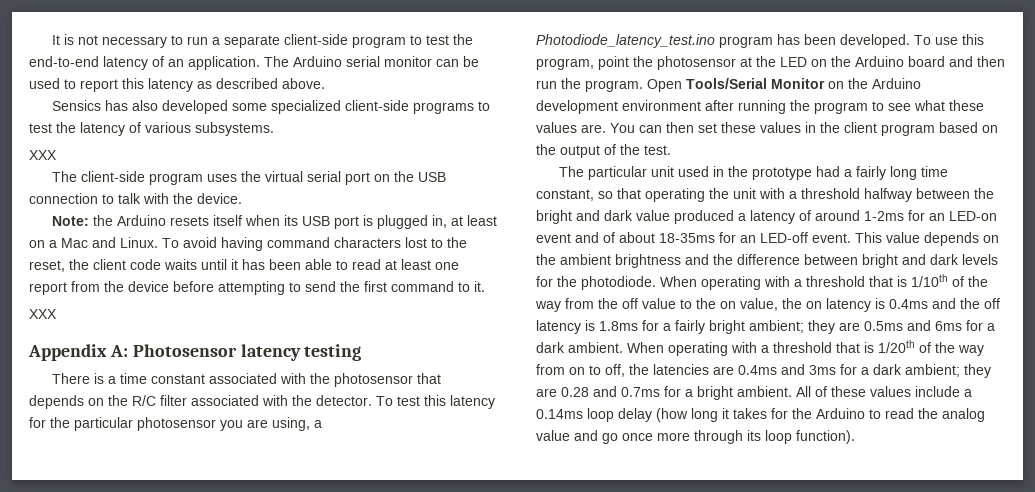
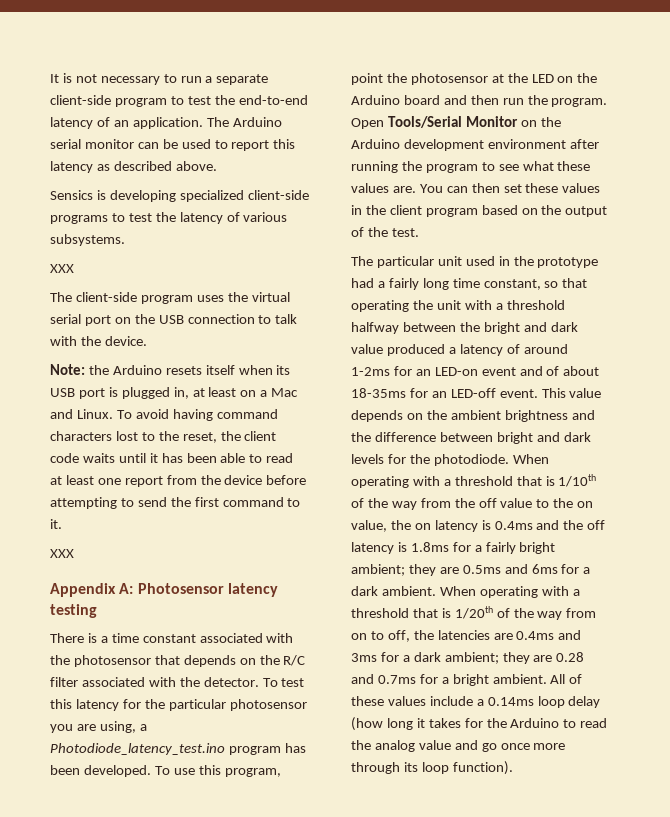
- Sensics has also developed some specialized client-side programs to test the latency of various subsystems.
+ Sensics is developing specialized client-side programs to test the latency of various subsystems.

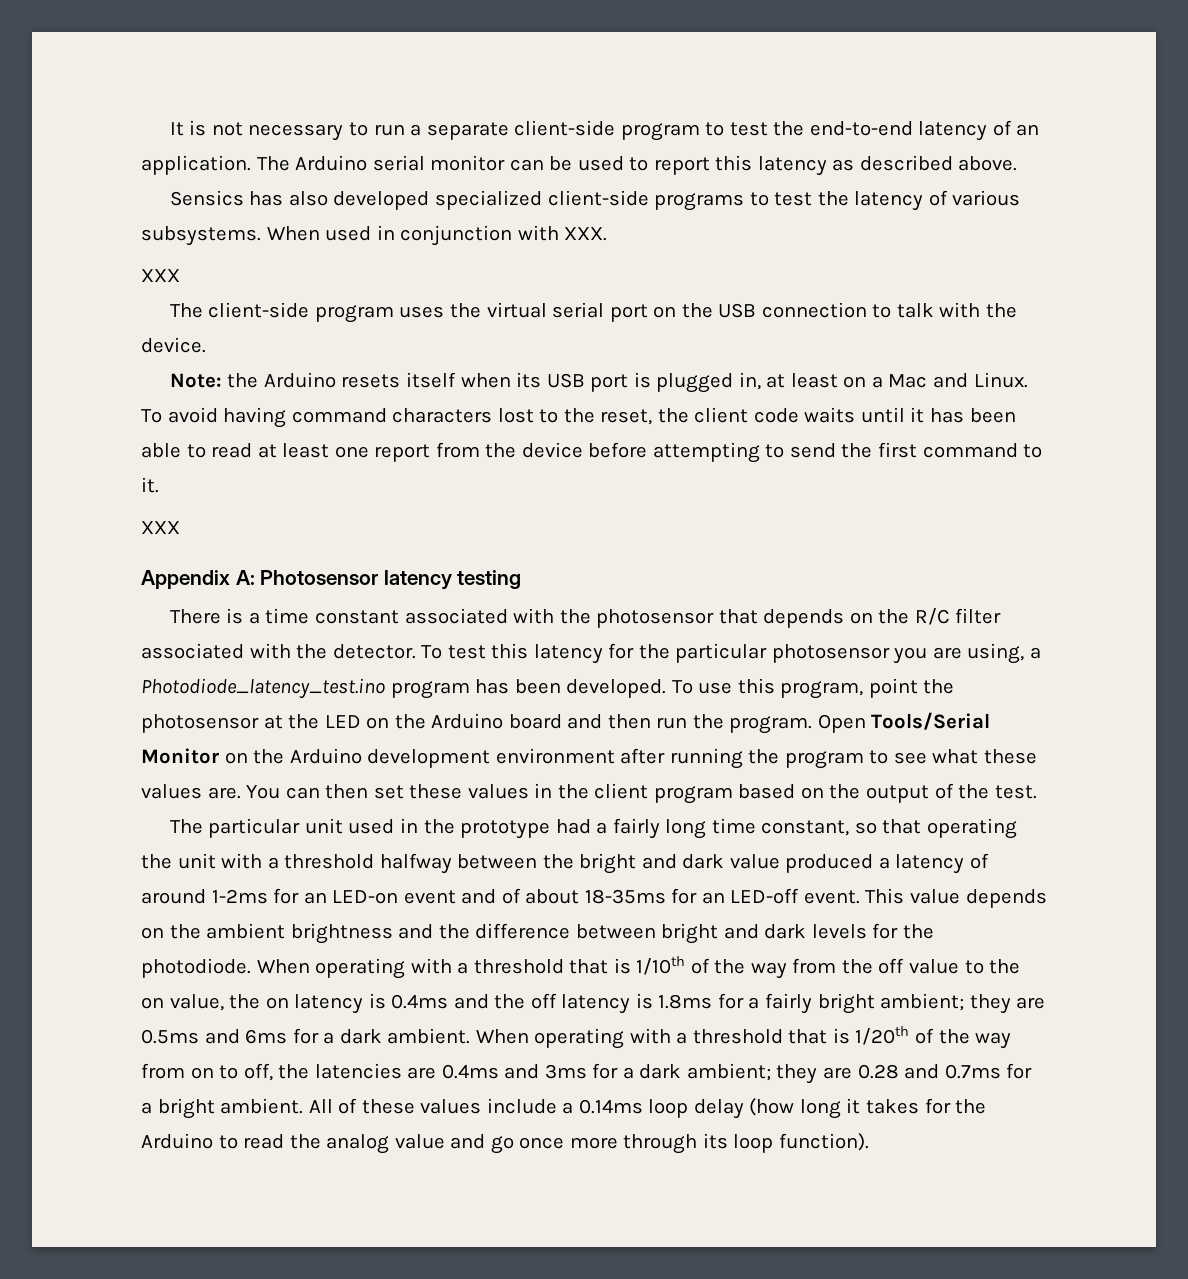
- Sensics is developing specialized client-side programs to test the latency of various subsystems.
+ Sensics has also developed specialized client-side programs to test the latency of various subsystems. When used in conjunction with XXX.

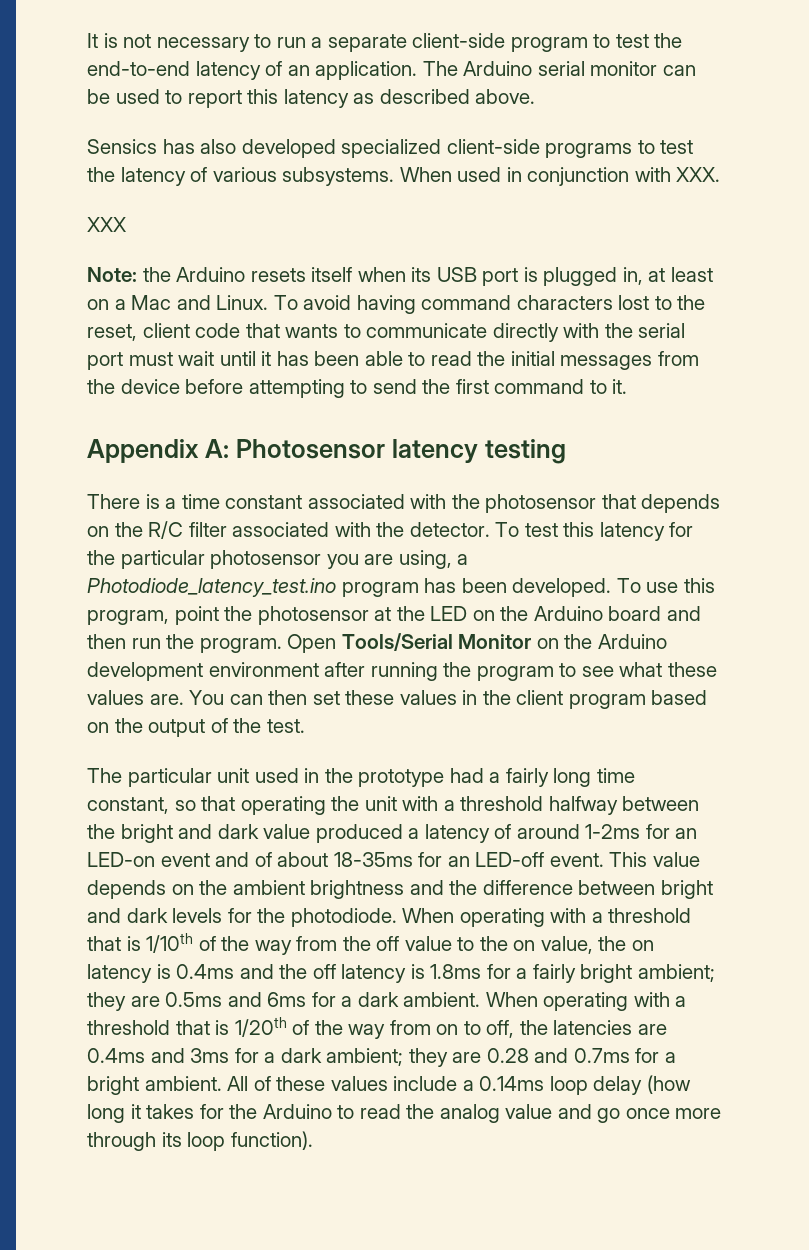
- The client-side program uses the virtual serial port on the USB connection to talk with the device.
- To avoid having command characters lost to the reset, the client code waits until it has been able to read at least one report from the device before attempting to send the first command to it.
- XXX
+ To avoid having command characters lost to the reset, client code that wants to communicate directly with the serial port must wait until it has been able to read the initial messages from the device before attempting to send the first command to it.

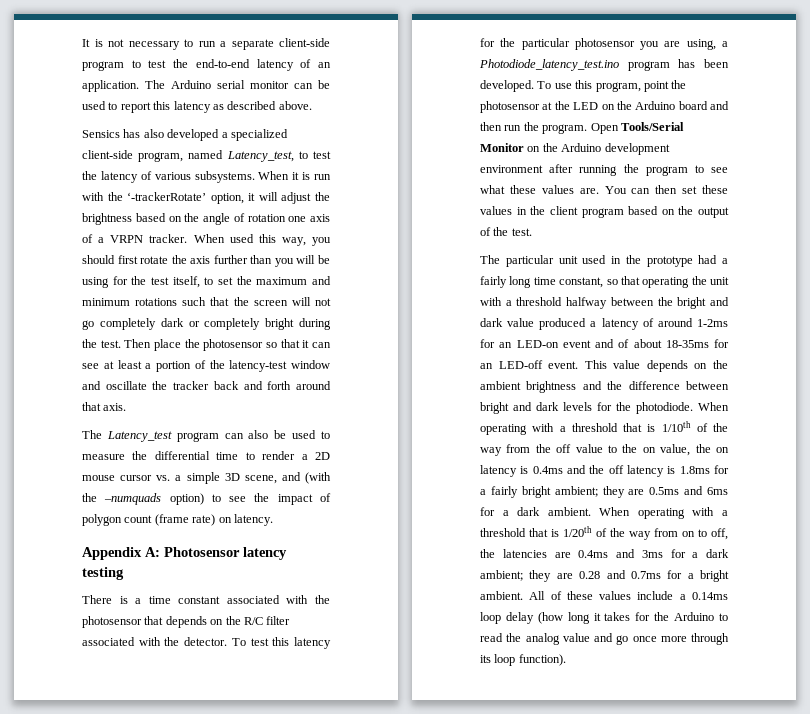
- Sensics has also developed specialized client-side programs to test the latency of various subsystems.
+ Sensics has also developed a specialized client-side program, named Latency_test, to test the latency of various subsystems.
- When used in conjunction with XXX.
- XXX
- Note: the Arduino resets itself when its USB port is plugged in, at least on a Mac and Linux. To avoid having command characters lost to the reset, client code that wants to communicate directly with the serial port must wait until it has been able to read the initial messages from the device before attempting to send the first command to it.
+ When it is run with the ‘-trackerRotate’ option, it will adjust the brightness based on the angle of rotation one axis of a VRPN tracker. When used this way, you should first rotate the axis further than you will be using for the test itself, to set the maximum and minimum rotations such that the screen will not go completely dark or completely bright during the test. Then place the photosensor so that it can see at least a portion of the latency-test window and oscillate the tracker back and forth around that axis.
+ The Latency_test program can also be used to measure the differential time to render a 2D mouse cursor vs. a simple 3D scene, and (with the –numquads option) to see the impact of polygon count (frame rate) on latency.

